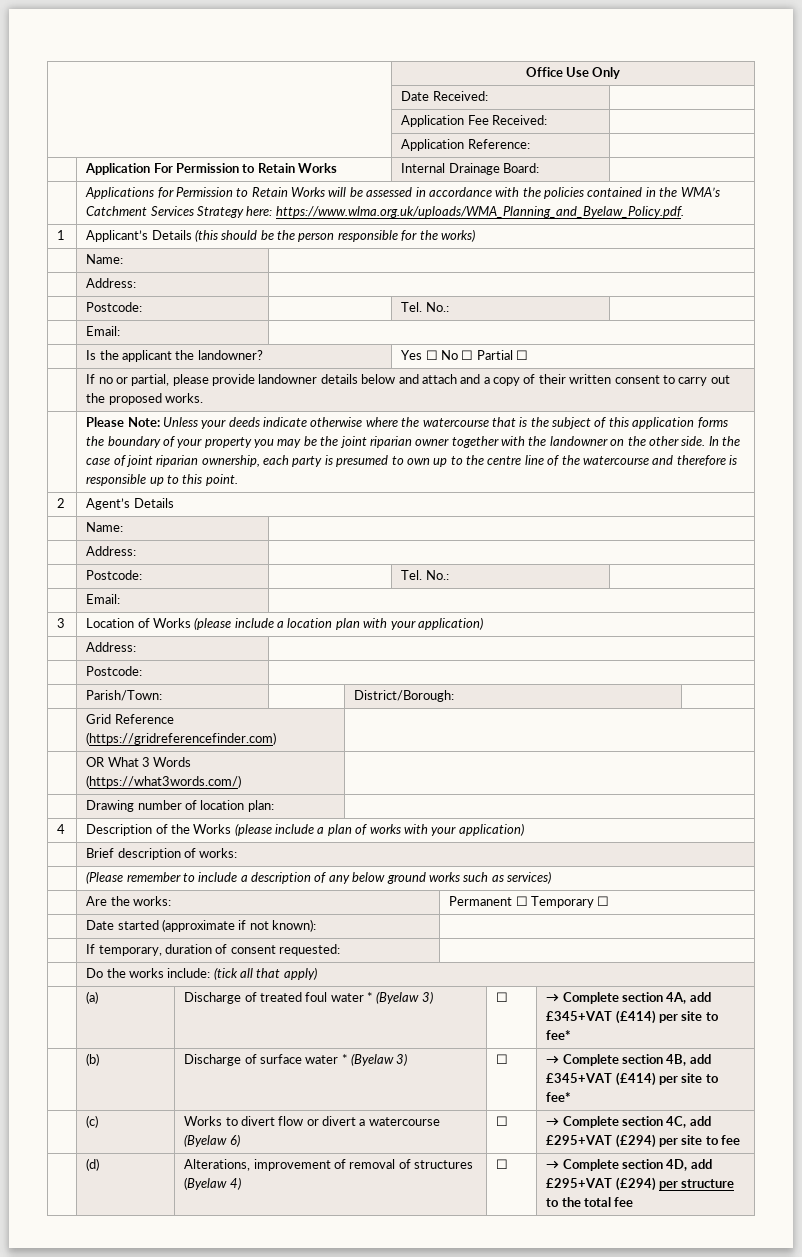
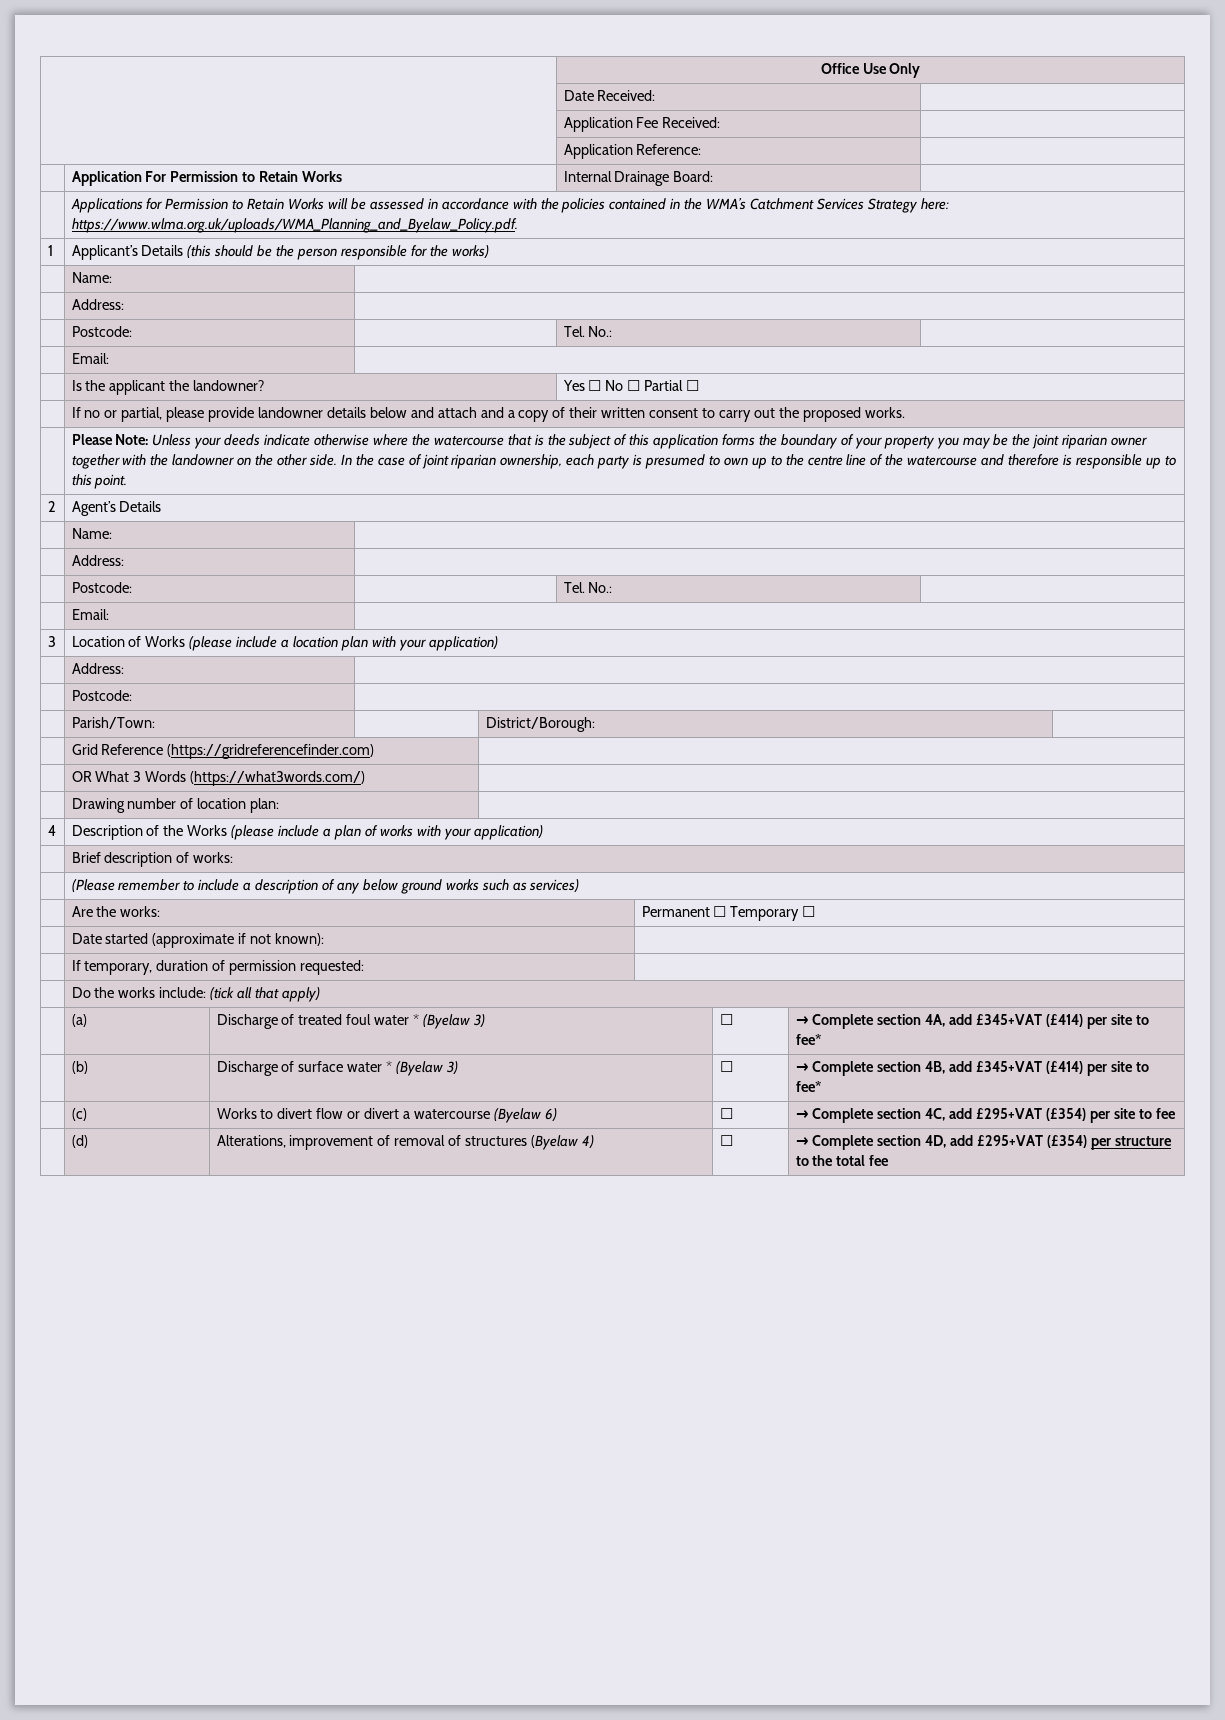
- | If temporary, duration of consent requested: |
+ | If temporary, duration of permission requested: |
- | (c) | Works to divert flow or divert a watercourse (Byelaw 6) | ☐ | → Complete section 4C, add £295+VAT (£294) per site to fee
+ | (c) | Works to divert flow or divert a watercourse (Byelaw 6) | ☐ | → Complete section 4C, add £295+VAT (£354) per site to fee
- | (d) | Alterations, improvement of removal of structures (Byelaw 4) | ☐ | → Complete section 4D, add £295+VAT (£294) per structure to the total fee
+ | (d) | Alterations, improvement of removal of structures (Byelaw 4) | ☐ | → Complete section 4D, add £295+VAT (£354) per structure to the total fee

